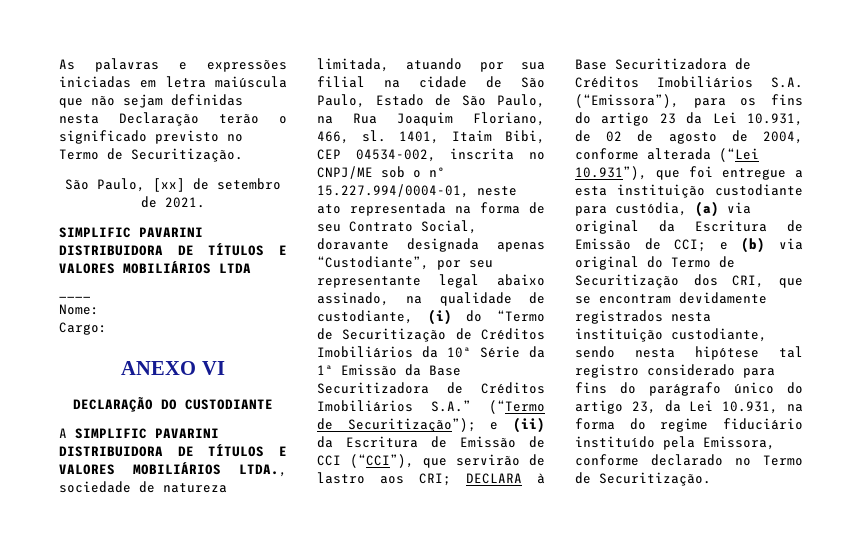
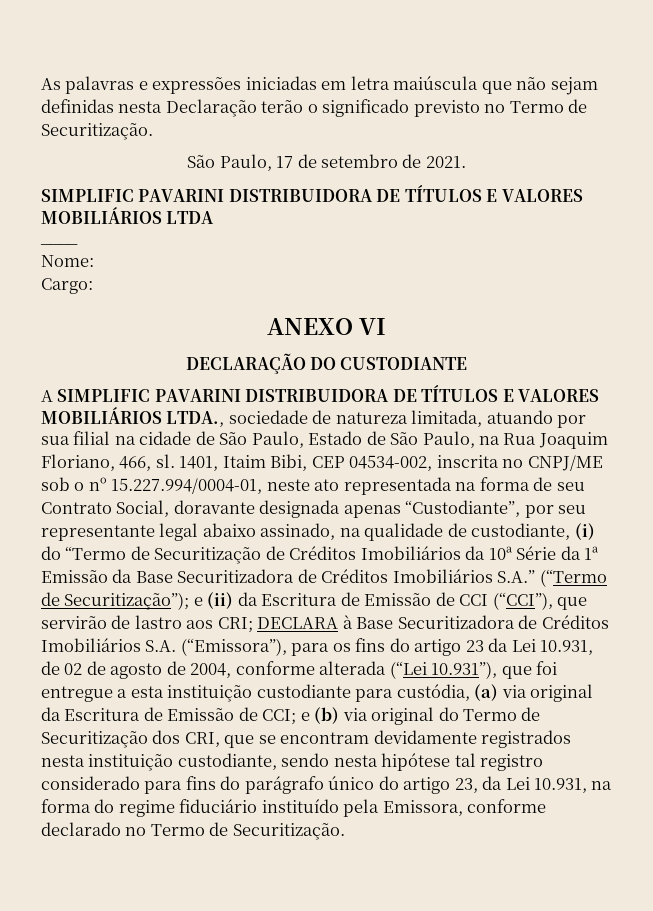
- São Paulo, [xx] de setembro de 2021.
+ São Paulo, 17 de setembro de 2021.

